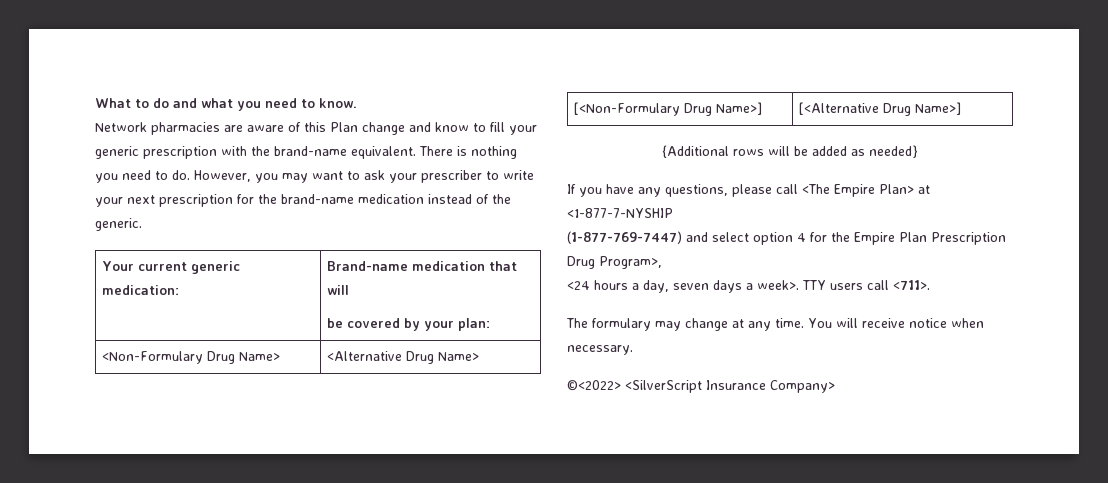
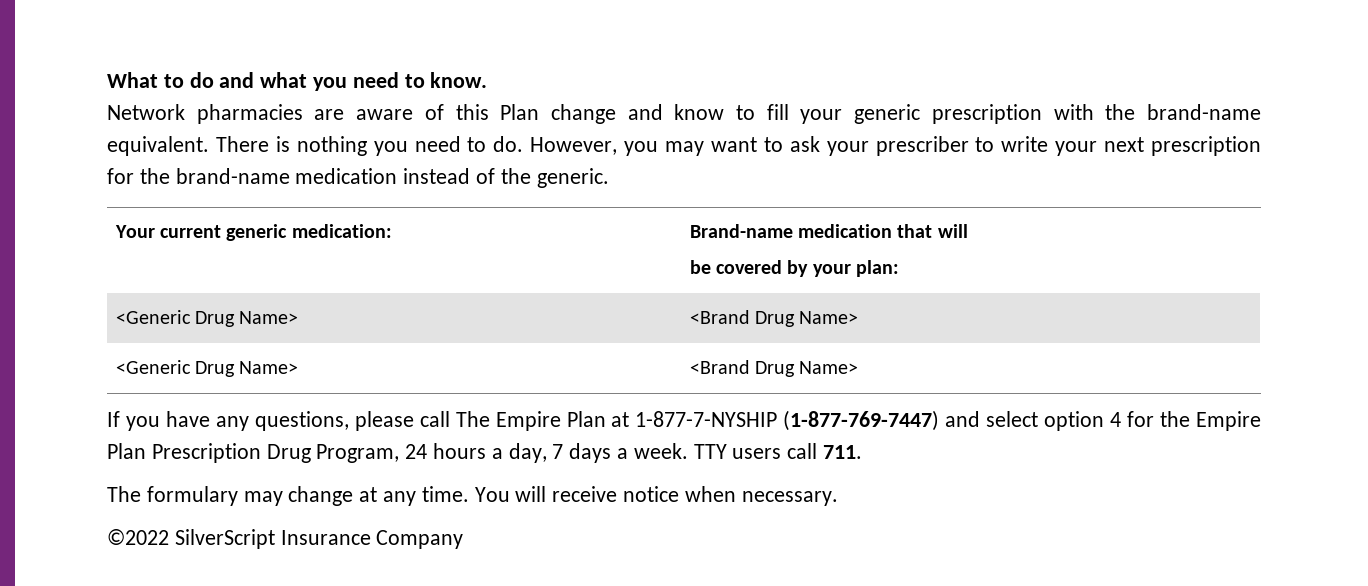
  Your current generic medication: | Brand-name medication that will
  be covered by your plan:
- <Non-Formulary Drug Name> | <Alternative Drug Name>
- [<Non-Formulary Drug Name>] | [<Alternative Drug Name>]
- {Additional rows will be added as needed}
+ <Generic Drug Name> | <Brand Drug Name>
+ <Generic Drug Name> | <Brand Drug Name>
- If you have any questions, please call <The Empire Plan> at <1-877-7-NYSHIP
- (1-877-769-7447) and select option 4 for the Empire Plan Prescription Drug Program>,
- <24 hours a day, seven days a week>.
+ If you have any questions, please call The Empire Plan at 1-877-7-NYSHIP (1-877-769-7447) and select option 4 for the Empire Plan Prescription Drug Program, 24 hours a day, 7 days a week.
- TTY users call <711>.
+ TTY users call 711.
- ©<2022> <SilverScript Insurance Company>
+ ©2022 SilverScript Insurance Company

